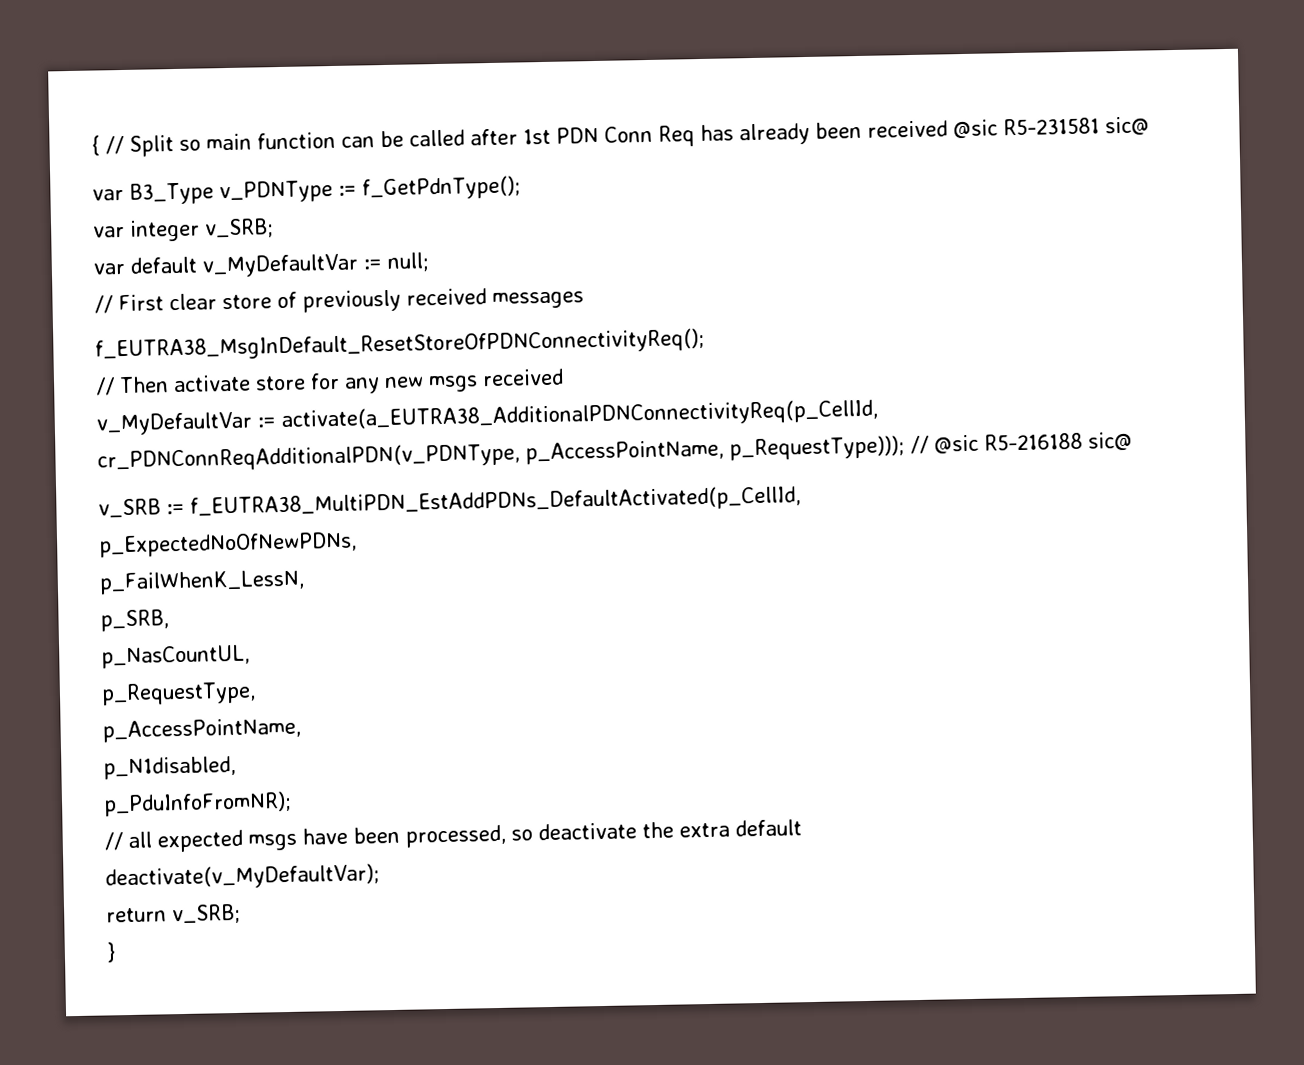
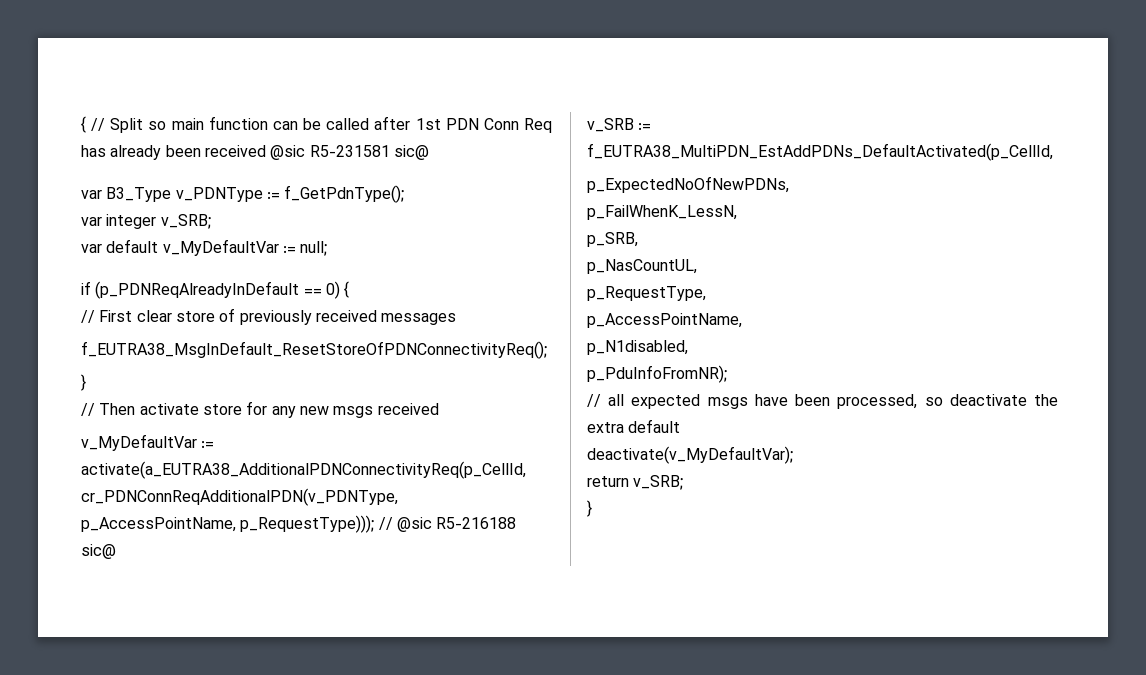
+ if (p_PDNReqAlreadyInDefault == 0) {
  f_EUTRA38_MsgInDefault_ResetStoreOfPDNConnectivityReq();
+ }

